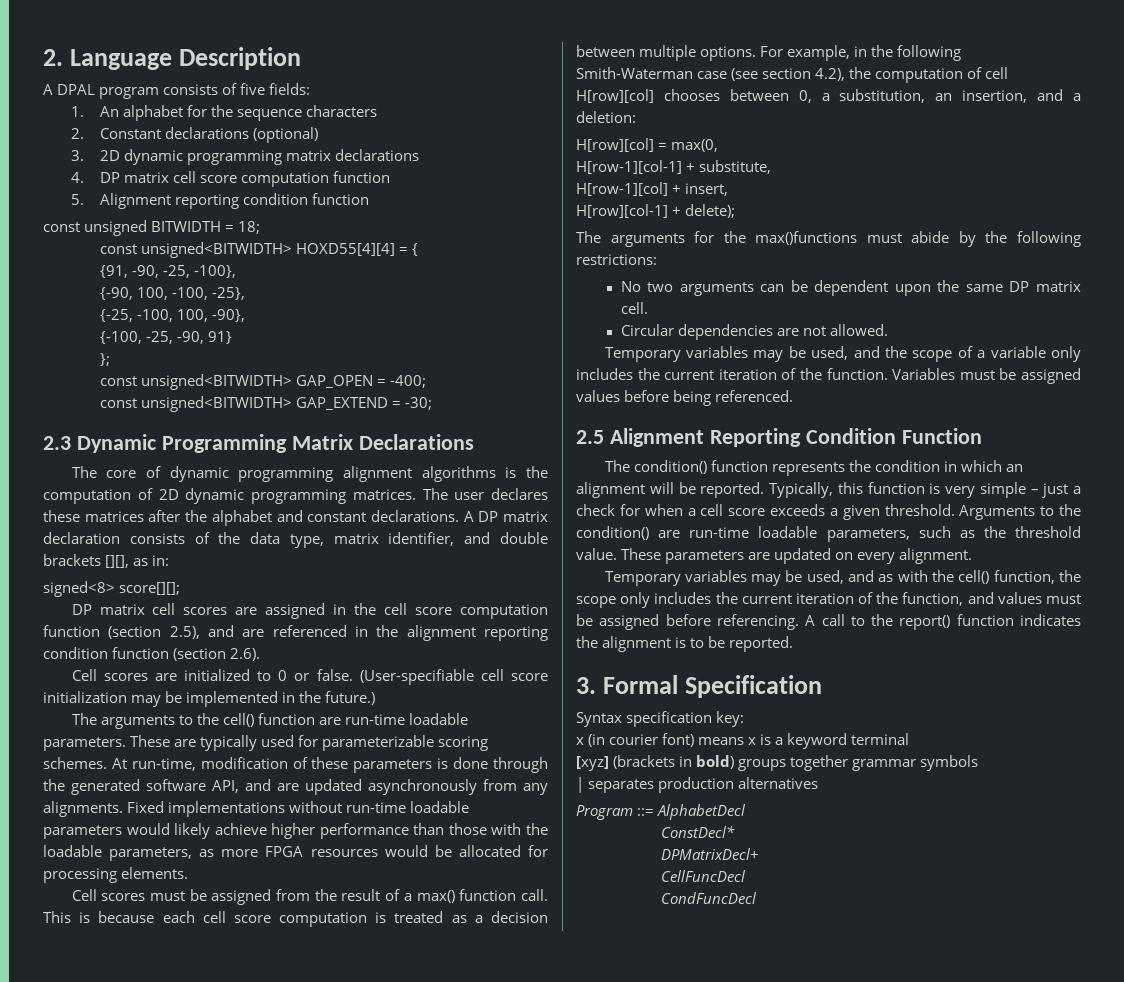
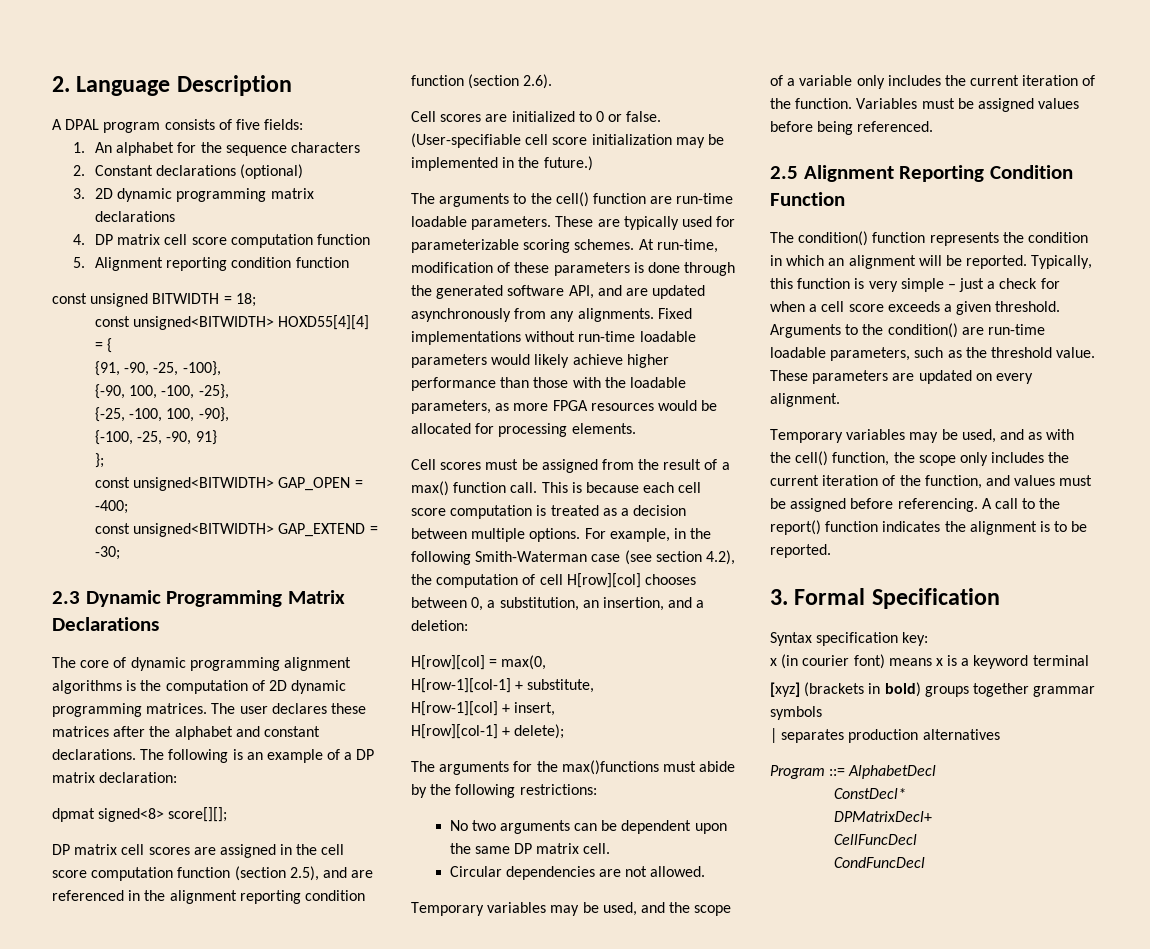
- A DP matrix declaration consists of the data type, matrix identifier, and double brackets [][], as in:
- signed<8> score[][];
+ The following is an example of a DP matrix declaration:
+ dpmat signed<8> score[][];

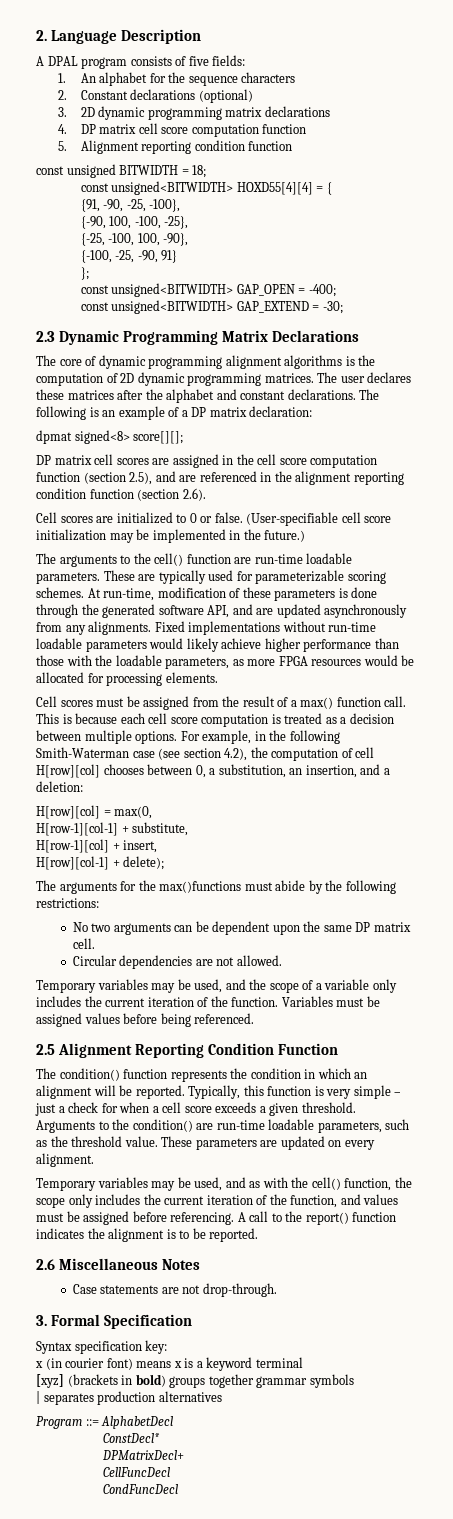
+ 2.6 Miscellaneous Notes
+ Case statements are not drop-through.

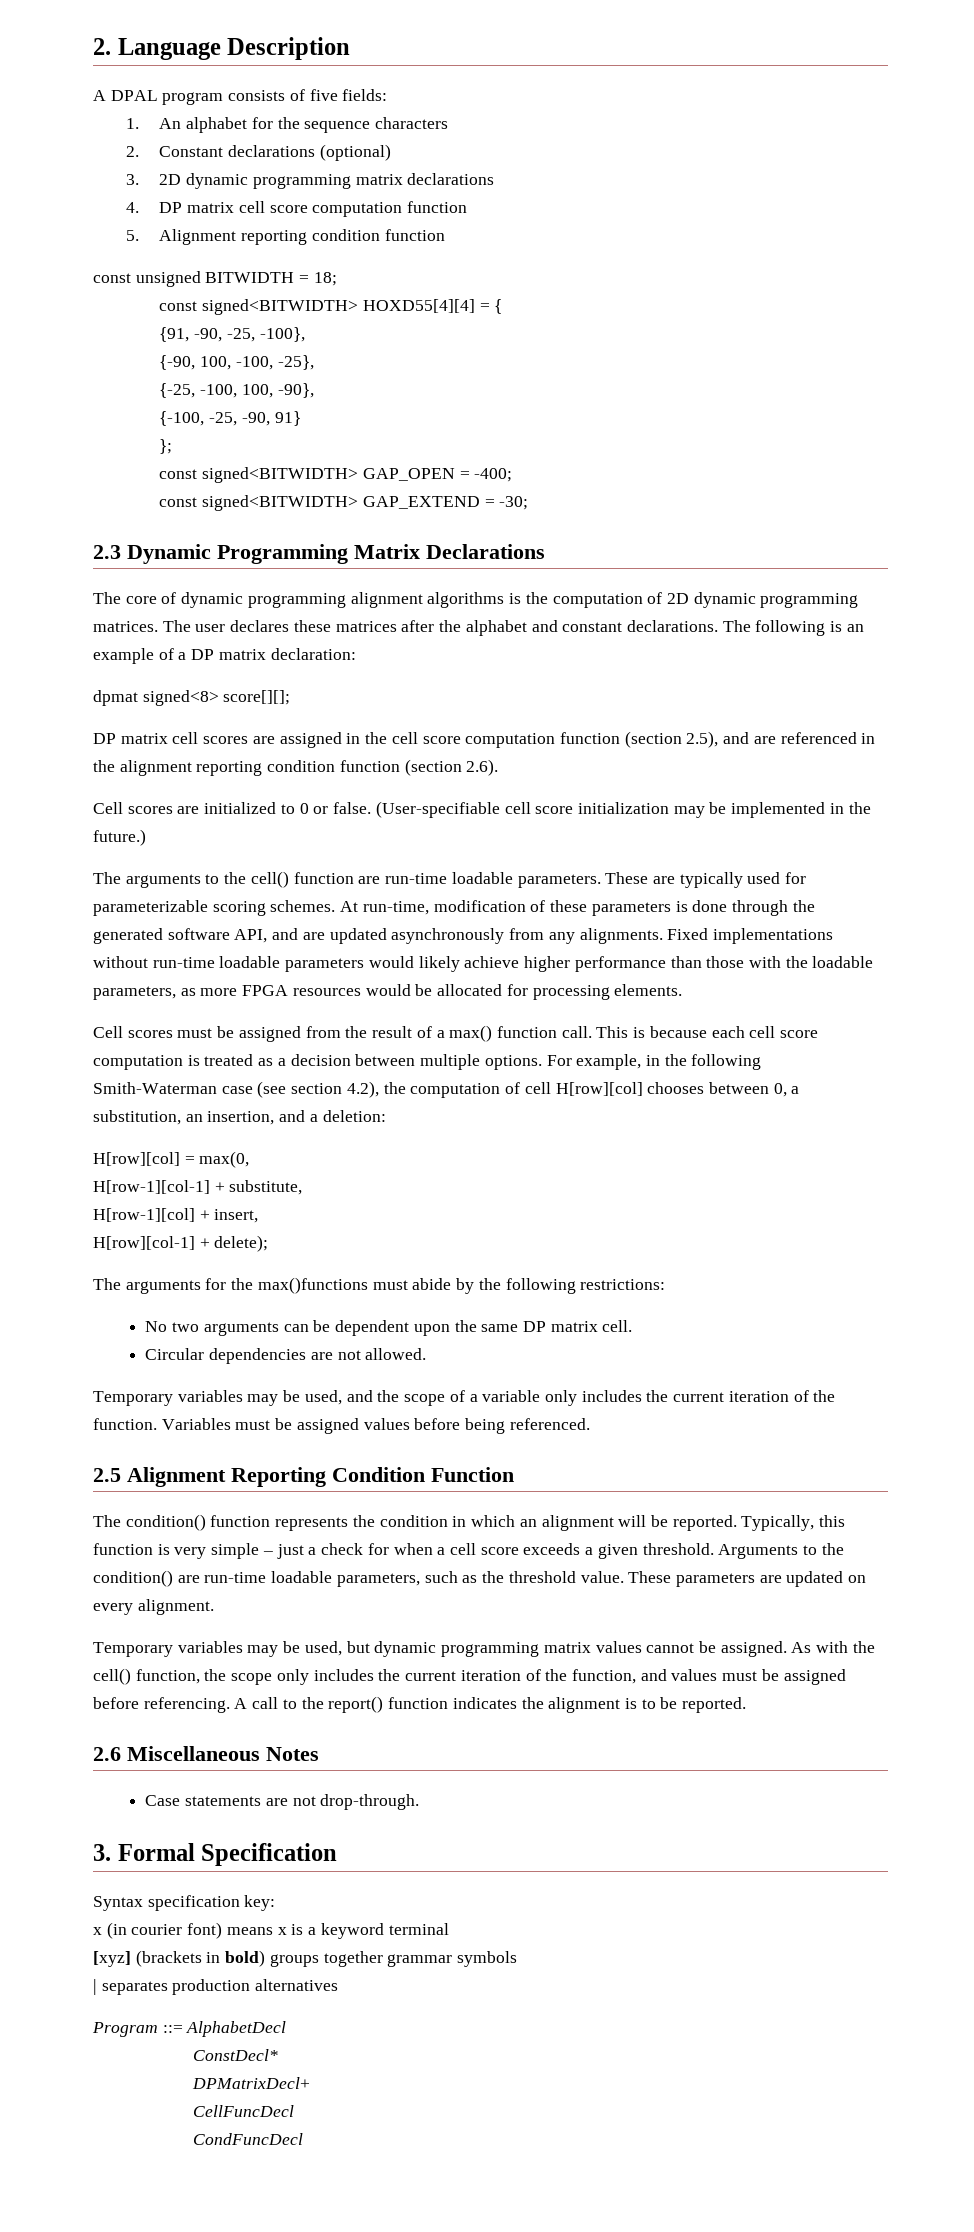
- const unsigned<BITWIDTH> HOXD55[4][4] = {
+ const signed<BITWIDTH> HOXD55[4][4] = {
- const unsigned<BITWIDTH> GAP_OPEN = -400;
+ const signed<BITWIDTH> GAP_OPEN = -400;
- const unsigned<BITWIDTH> GAP_EXTEND = -30;
+ const signed<BITWIDTH> GAP_EXTEND = -30;
- Temporary variables may be used, and as with the cell() function, the scope only includes the current iteration of the function, and values must be assigned before referencing.
+ Temporary variables may be used, but dynamic programming matrix values cannot be assigned. As with the cell() function, the scope only includes the current iteration of the function, and values must be assigned before referencing.

